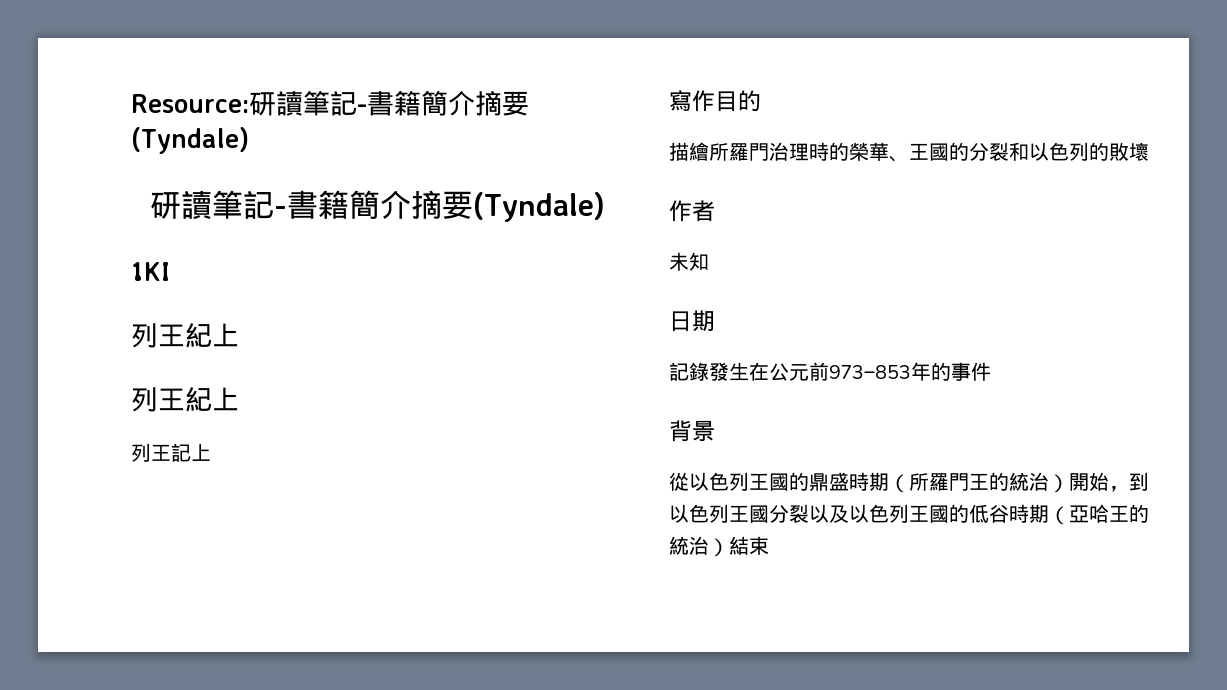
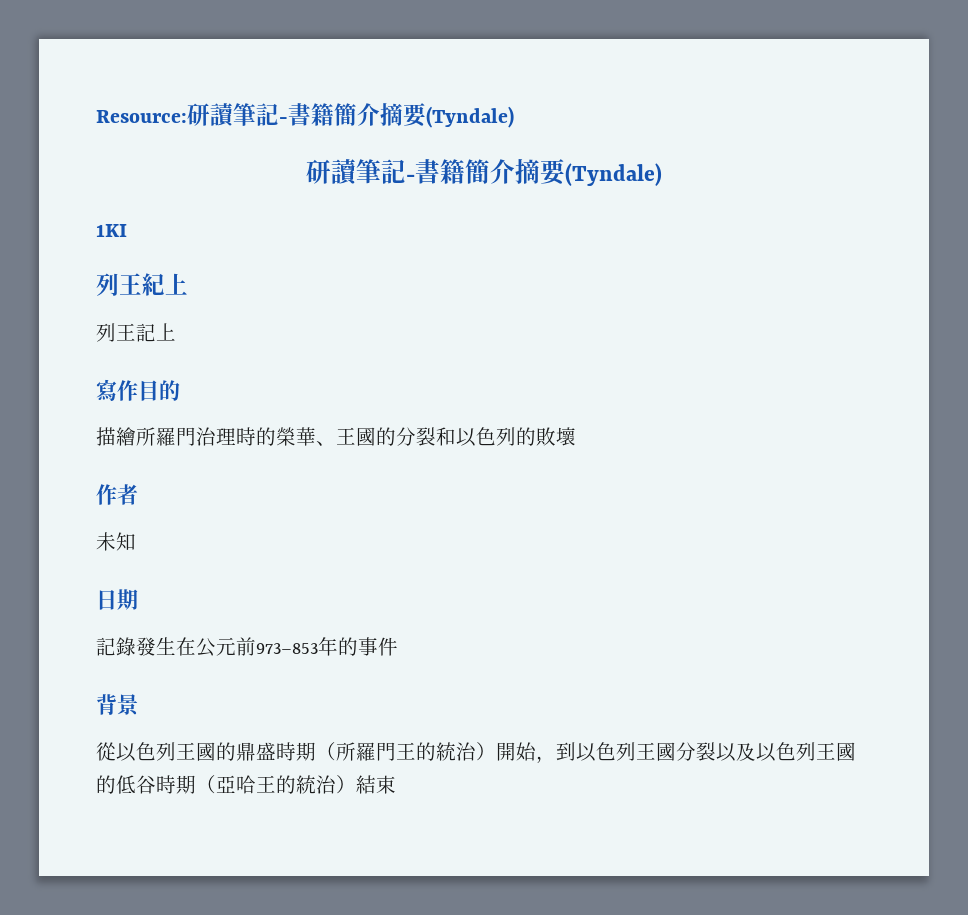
  1KI
- 列王紀上

